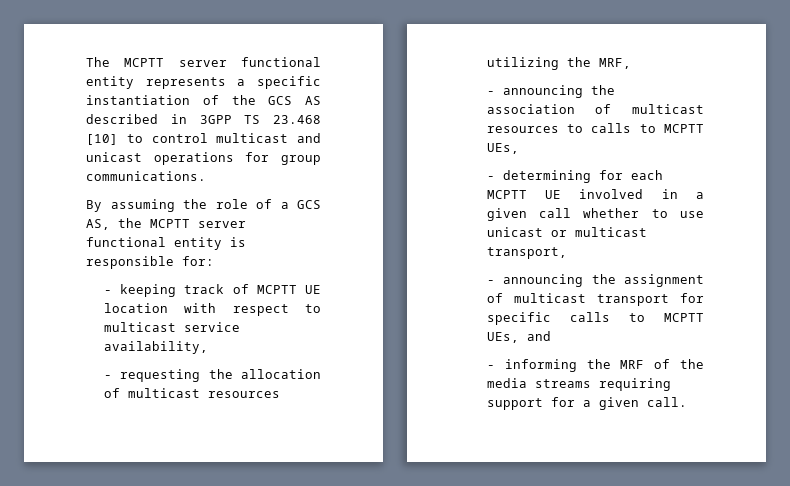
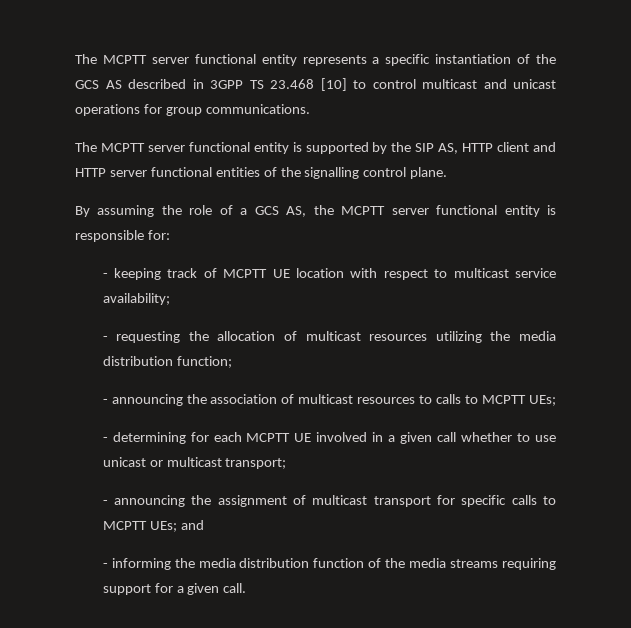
+ The MCPTT server functional entity is supported by the SIP AS, HTTP client and HTTP server functional entities of the signalling control plane.
- - keeping track of MCPTT UE location with respect to multicast service availability,
+ - keeping track of MCPTT UE location with respect to multicast service availability;
- - requesting the allocation of multicast resources utilizing the MRF,
+ - requesting the allocation of multicast resources utilizing the media distribution function;
- - announcing the association of multicast resources to calls to MCPTT UEs,
+ - announcing the association of multicast resources to calls to MCPTT UEs;
- - determining for each MCPTT UE involved in a given call whether to use unicast or multicast transport,
+ - determining for each MCPTT UE involved in a given call whether to use unicast or multicast transport;
- - announcing the assignment of multicast transport for specific calls to MCPTT UEs, and
+ - announcing the assignment of multicast transport for specific calls to MCPTT UEs; and
- - informing the MRF of the media streams requiring support for a given call.
+ - informing the media distribution function of the media streams requiring support for a given call.

